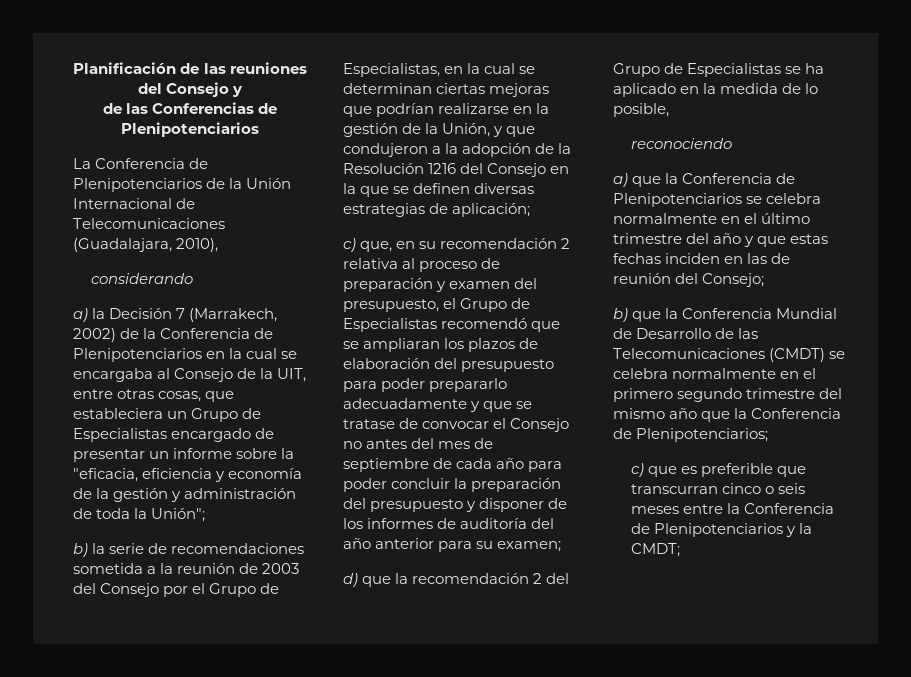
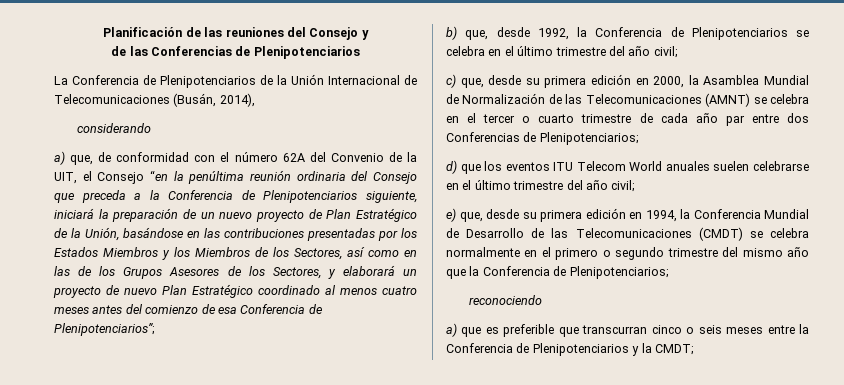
- La Conferencia de Plenipotenciarios de la Unión Internacional de Telecomunicaciones (Guadalajara, 2010),
+ La Conferencia de Plenipotenciarios de la Unión Internacional de Telecomunicaciones (Busán, 2014),
- a) la Decisión 7 (Marrakech, 2002) de la Conferencia de Plenipotenciarios en la cual se encargaba al Consejo de la UIT, entre otras cosas, que estableciera un Grupo de Especialistas encargado de presentar un informe sobre la "eficacia, eficiencia y economía de la gestión y administración de toda la Unión";
- b) la serie de recomendaciones sometida a la reunión de 2003 del Consejo por el Grupo de Especialistas, en la cual se determinan ciertas mejoras que podrían realizarse en la gestión de la Unión, y que condujeron a la adopción de la Resolución 1216 del Consejo en la que se definen diversas estrategias de aplicación;
- c) que, en su recomendación 2 relativa al proceso de preparación y examen del presupuesto, el Grupo de Especialistas recomendó que se ampliaran los plazos de elaboración del presupuesto para poder prepararlo adecuadamente y que se tratase de convocar el Consejo no antes del mes de septiembre de cada año para poder concluir la preparación del presupuesto y disponer de los informes de auditoría del año anterior para su examen;
- d) que la recomendación 2 del Grupo de Especialistas se ha aplicado en la medida de lo posible,
- reconociendo
- a) que la Conferencia de Plenipotenciarios se celebra normalmente en el último trimestre del año y que estas fechas inciden en las de reunión del Consejo;
- b) que la Conferencia Mundial de Desarrollo de las Telecomunicaciones (CMDT) se celebra normalmente en el primero segundo trimestre del mismo año que la Conferencia de Plenipotenciarios;
+ a) que, de conformidad con el número 62A del Convenio de la UIT, el Consejo “en la penúltima reunión ordinaria del Consejo que preceda a la Conferencia de Plenipotenciarios siguiente, iniciará la preparación de un nuevo proyecto de Plan Estratégico de la Unión, basándose en las contribuciones presentadas por los Estados Miembros y los Miembros de los Sectores, así como en las de los Grupos Asesores de los Sectores, y elaborará un proyecto de nuevo Plan Estratégico coordinado al menos cuatro meses antes del comienzo de esa Conferencia de Plenipotenciarios”;
+ b) que, desde 1992, la Conferencia de Plenipotenciarios se celebra en el último trimestre del año civil;
+ c) que, desde su primera edición en 2000, la Asamblea Mundial de Normalización de las Telecomunicaciones (AMNT) se celebra en el tercer o cuarto trimestre de cada año par entre dos Conferencias de Plenipotenciarios;
+ d) que los eventos ITU Telecom World anuales suelen celebrarse en el último trimestre del año civil;
+ e) que, desde su primera edición en 1994, la Conferencia Mundial de Desarrollo de las Telecomunicaciones (CMDT) se celebra normalmente en el primero o segundo trimestre del mismo año que la Conferencia de Plenipotenciarios;
- c) que es preferible que transcurran cinco o seis meses entre la Conferencia de Plenipotenciarios y la CMDT;
+ reconociendo
+ a) que es preferible que transcurran cinco o seis meses entre la Conferencia de Plenipotenciarios y la CMDT;

